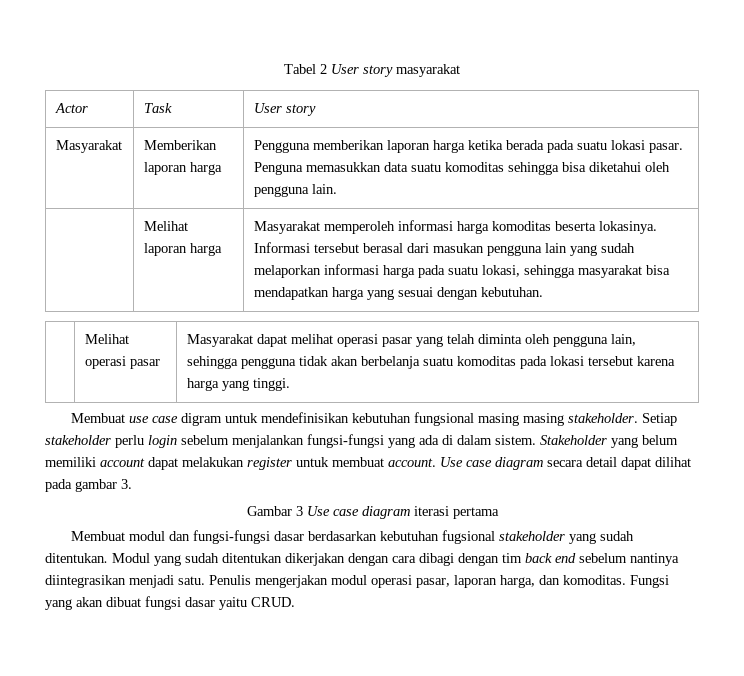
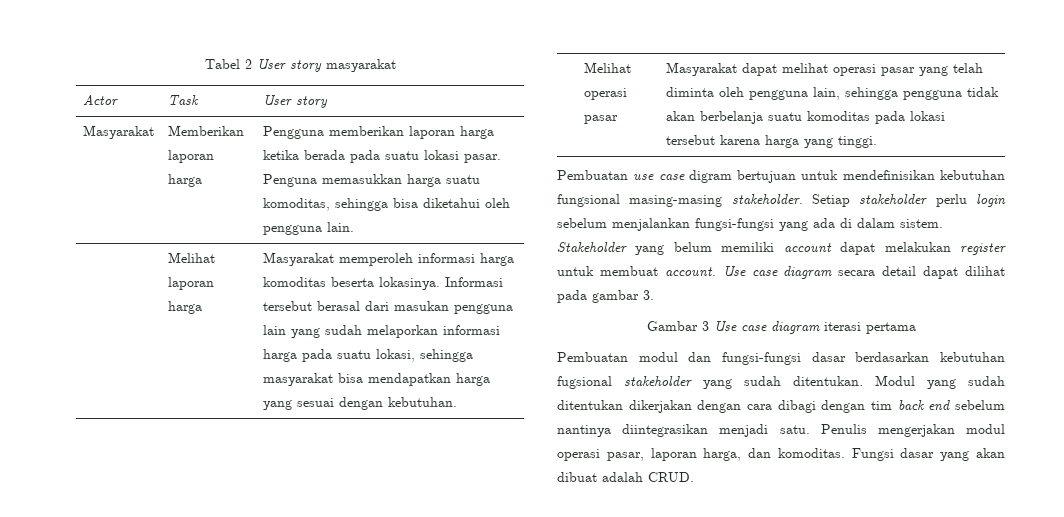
- Masyarakat | Memberikan laporan harga | Pengguna memberikan laporan harga ketika berada pada suatu lokasi pasar. Penguna memasukkan data suatu komoditas sehingga bisa diketahui oleh pengguna lain.
+ Masyarakat | Memberikan laporan harga | Pengguna memberikan laporan harga ketika berada pada suatu lokasi pasar. Penguna memasukkan harga suatu komoditas, sehingga bisa diketahui oleh pengguna lain.
- Membuat use case digram untuk mendefinisikan kebutuhan fungsional masing masing stakeholder.
+ Pembuatan use case digram bertujuan untuk mendefinisikan kebutuhan fungsional masing-masing stakeholder.
- Membuat modul dan fungsi-fungsi dasar berdasarkan kebutuhan fugsional stakeholder yang sudah ditentukan.
+ Pembuatan modul dan fungsi-fungsi dasar berdasarkan kebutuhan fugsional stakeholder yang sudah ditentukan.
- Fungsi yang akan dibuat fungsi dasar yaitu CRUD.
+ Fungsi dasar yang akan dibuat adalah CRUD.

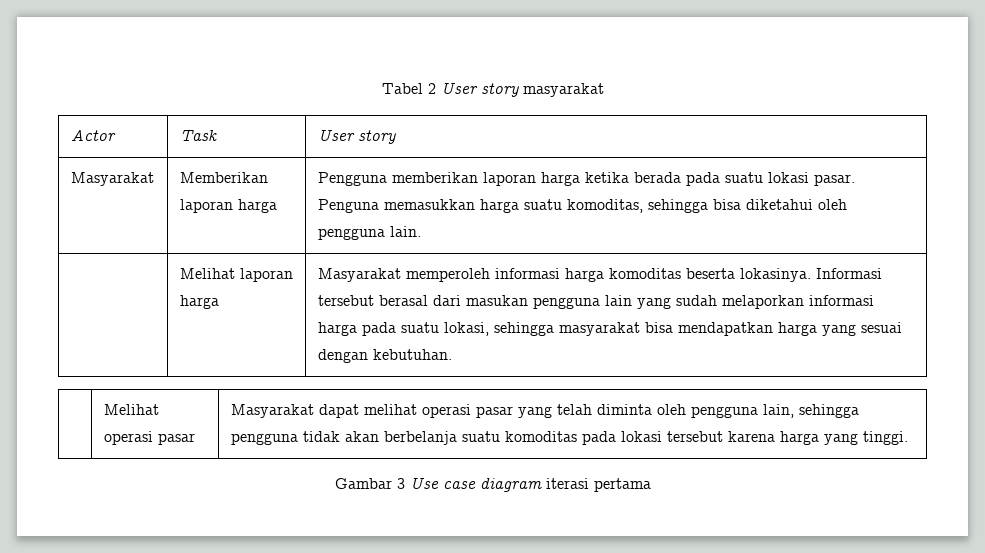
- Pembuatan use case digram bertujuan untuk mendefinisikan kebutuhan fungsional masing-masing stakeholder. Setiap stakeholder perlu login sebelum menjalankan fungsi-fungsi yang ada di dalam sistem. Stakeholder yang belum memiliki account dapat melakukan register untuk membuat account. Use case diagram secara detail dapat dilihat pada gambar 3.
- Pembuatan modul dan fungsi-fungsi dasar berdasarkan kebutuhan fugsional stakeholder yang sudah ditentukan. Modul yang sudah ditentukan dikerjakan dengan cara dibagi dengan tim back end sebelum nantinya diintegrasikan menjadi satu. Penulis mengerjakan modul operasi pasar, laporan harga, dan komoditas. Fungsi dasar yang akan dibuat adalah CRUD.

